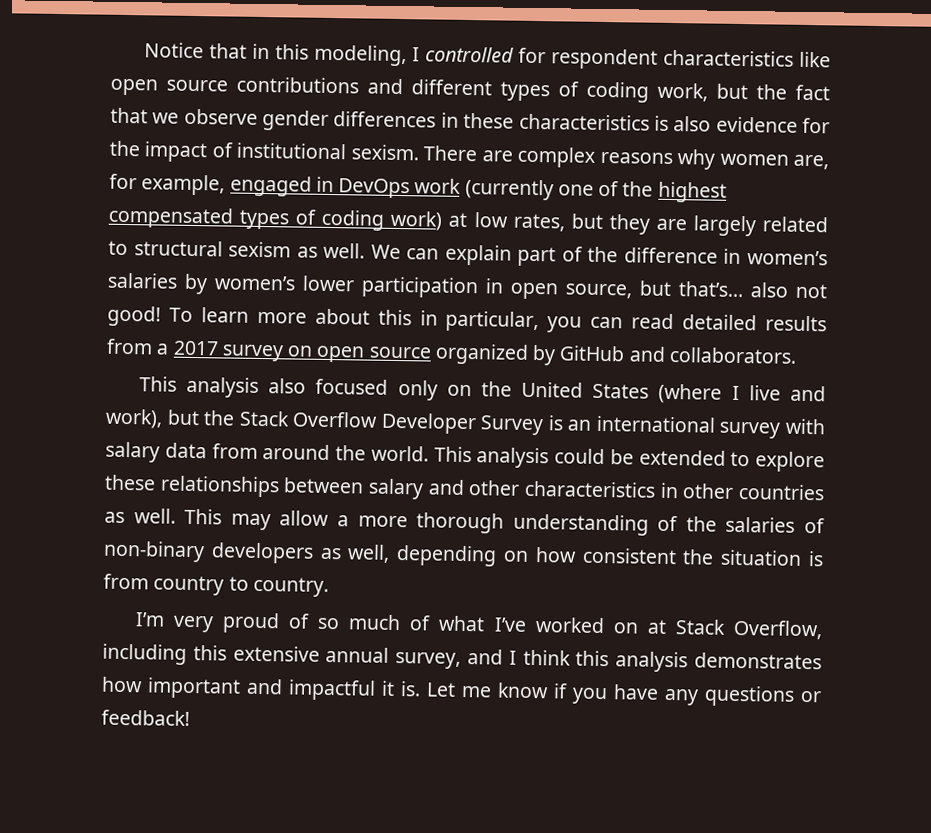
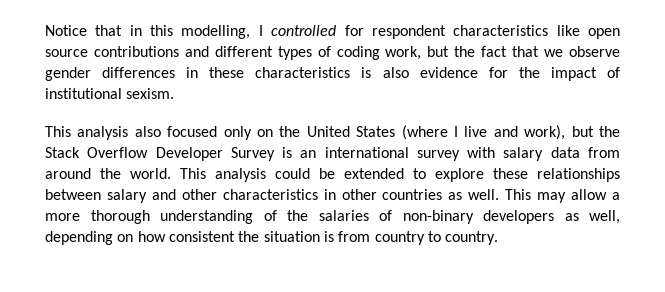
- Notice that in this modeling, I controlled for respondent characteristics like open source contributions and different types of coding work, but the fact that we observe gender differences in these characteristics is also evidence for the impact of institutional sexism. There are complex reasons why women are, for example, engaged in DevOps work (currently one of the highest compensated types of coding work) at low rates, but they are largely related to structural sexism as well. We can explain part of the difference in women’s salaries by women’s lower participation in open source, but that’s… also not good! To learn more about this in particular, you can read detailed results from a 2017 survey on open source organized by GitHub and collaborators.
+ Notice that in this modelling, I controlled for respondent characteristics like open source contributions and different types of coding work, but the fact that we observe gender differences in these characteristics is also evidence for the impact of institutional sexism.
- I’m very proud of so much of what I’ve worked on at Stack Overflow, including this extensive annual survey, and I think this analysis demonstrates how important and impactful it is. Let me know if you have any questions or feedback!

